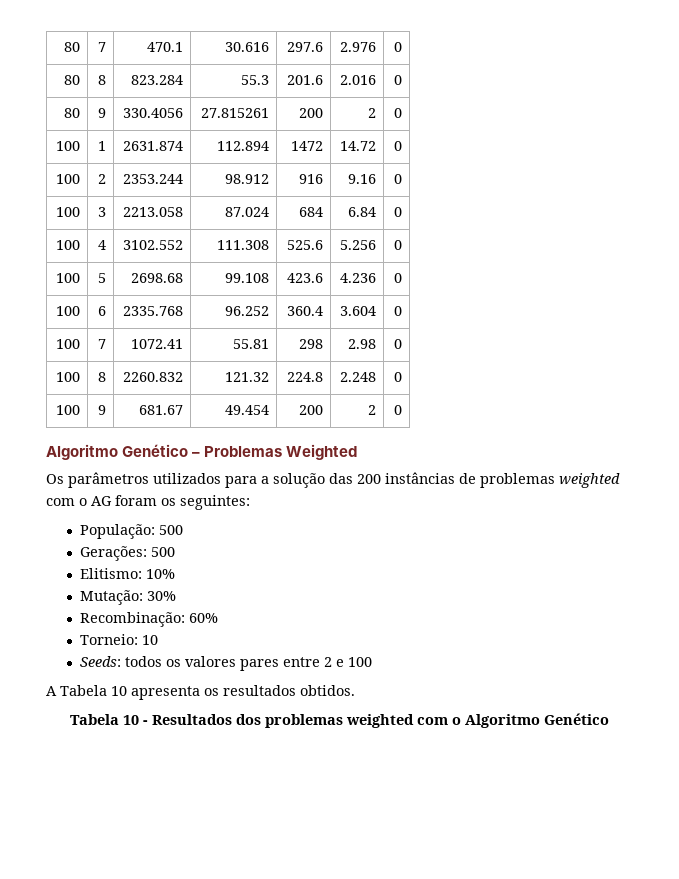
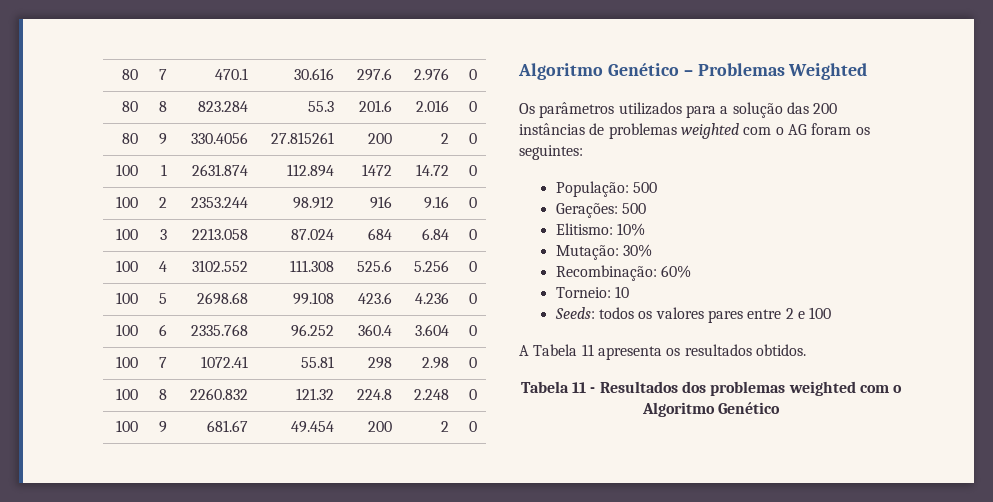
- A Tabela 10 apresenta os resultados obtidos.
+ A Tabela 11 apresenta os resultados obtidos.
- Tabela 10 - Resultados dos problemas weighted com o Algoritmo Genético
+ Tabela 11 - Resultados dos problemas weighted com o Algoritmo Genético

